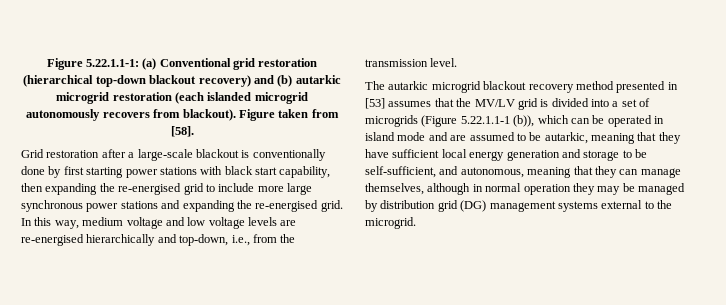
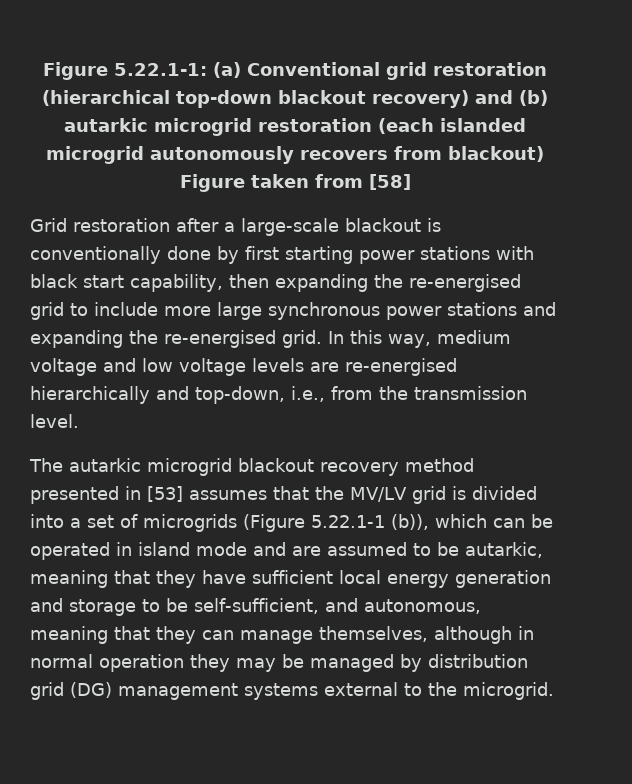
- Figure 5.22.1.1-1: (a) Conventional grid restoration (hierarchical top-down blackout recovery) and (b) autarkic microgrid restoration (each islanded microgrid autonomously recovers from blackout). Figure taken from [58].
+ Figure 5.22.1-1: (a) Conventional grid restoration (hierarchical top-down blackout recovery) and (b) autarkic microgrid restoration (each islanded microgrid autonomously recovers from blackout) Figure taken from [58]
- The autarkic microgrid blackout recovery method presented in [53] assumes that the MV/LV grid is divided into a set of microgrids (Figure 5.22.1.1-1 (b)), which can be operated in island mode and are assumed to be autarkic, meaning that they have sufficient local energy generation and storage to be self-sufficient, and autonomous, meaning that they can manage themselves, although in normal operation they may be managed by distribution grid (DG) management systems external to the microgrid.
+ The autarkic microgrid blackout recovery method presented in [53] assumes that the MV/LV grid is divided into a set of microgrids (Figure 5.22.1-1 (b)), which can be operated in island mode and are assumed to be autarkic, meaning that they have sufficient local energy generation and storage to be self-sufficient, and autonomous, meaning that they can manage themselves, although in normal operation they may be managed by distribution grid (DG) management systems external to the microgrid.

